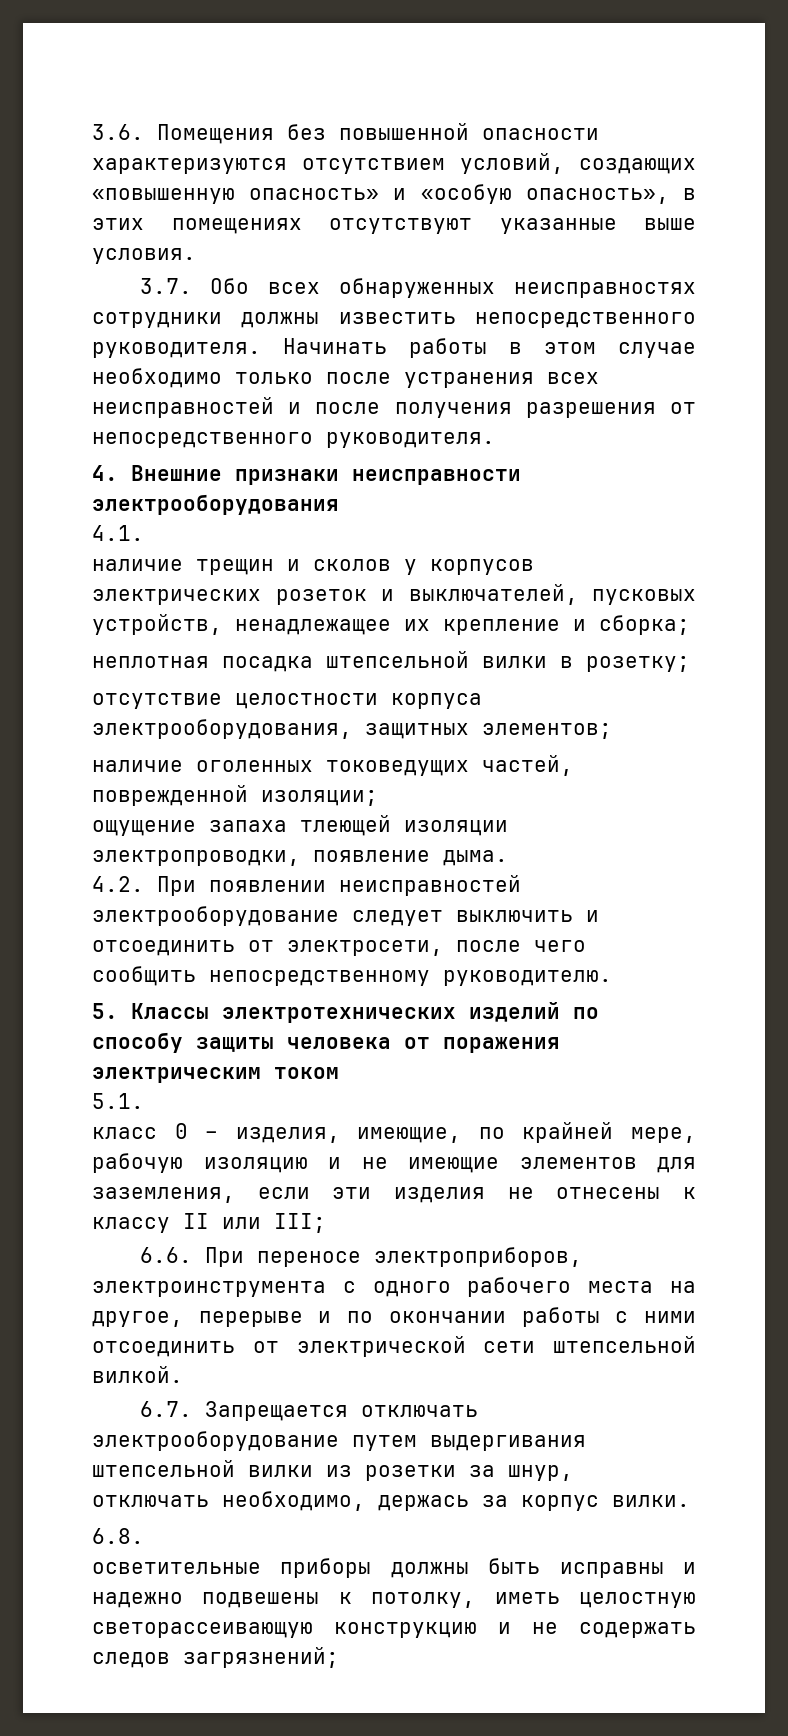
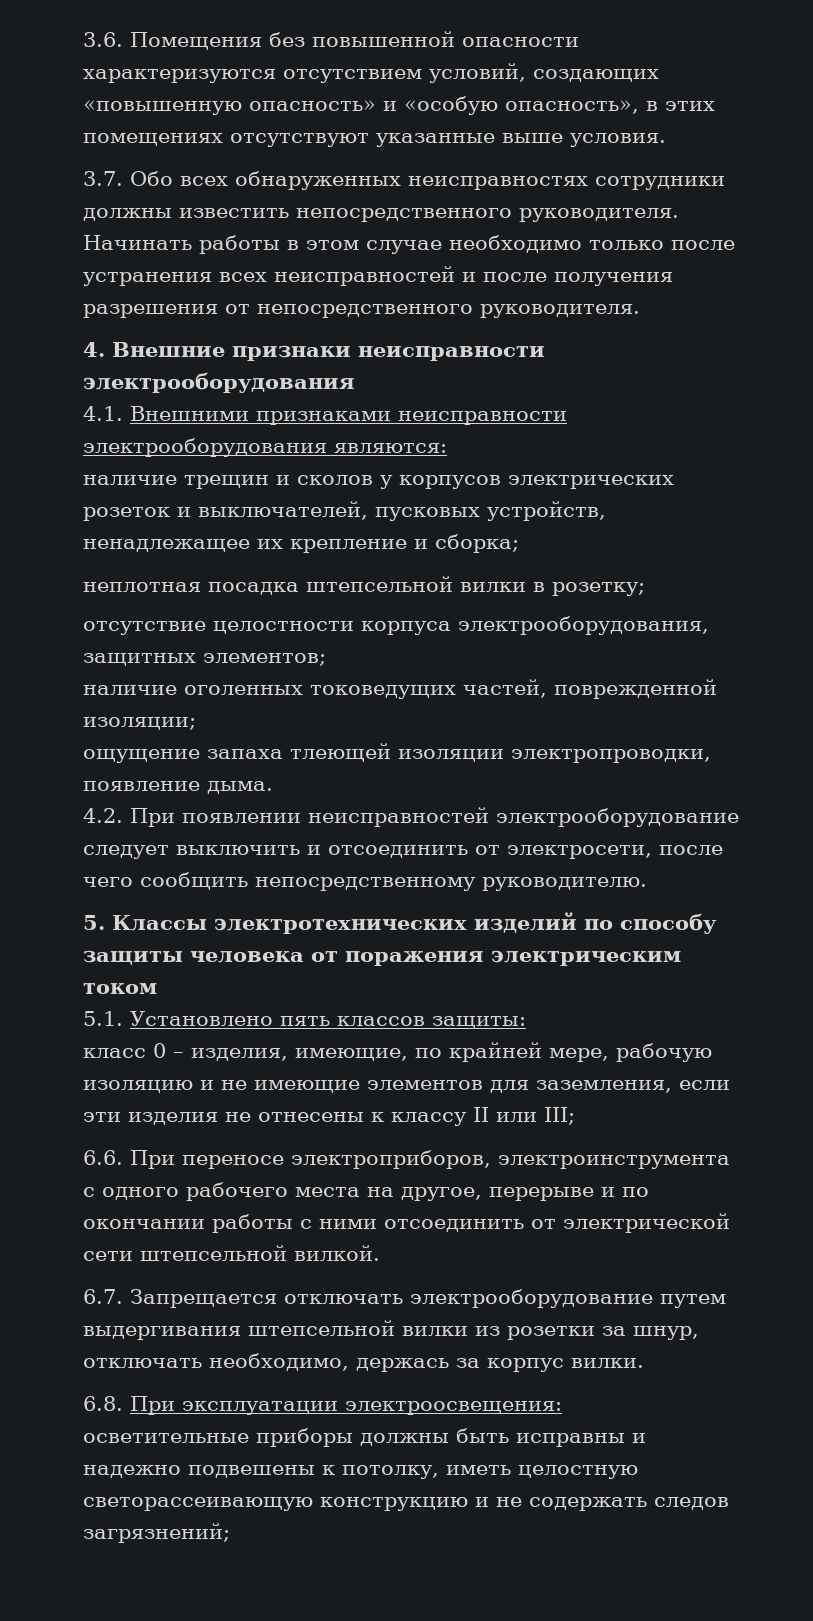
- 4.1.
+ 4.1. Внешними признаками неисправности электрооборудования являются:
- 5.1.
+ 5.1. Установлено пять классов защиты:
- 6.8.
+ 6.8. При эксплуатации электроосвещения:

